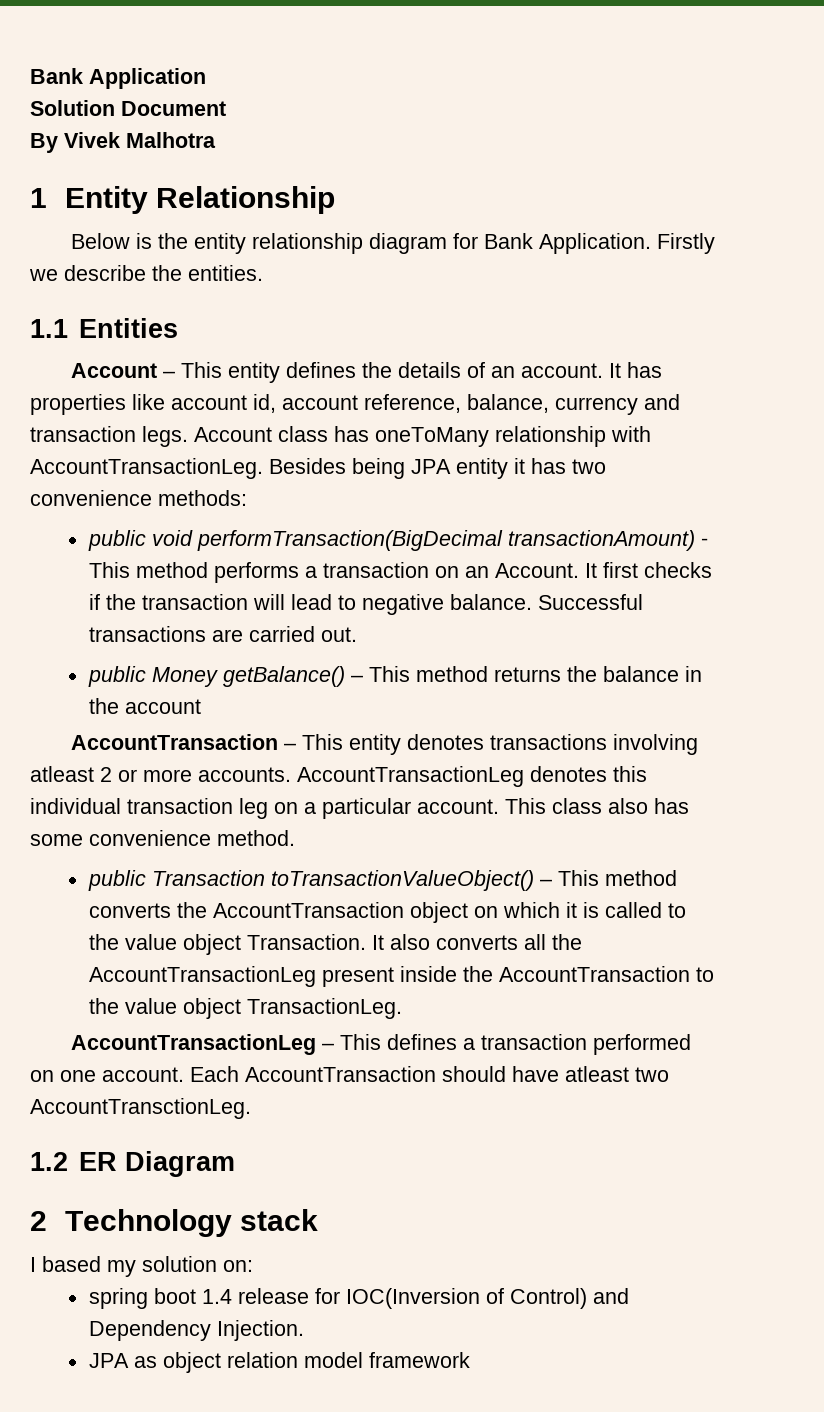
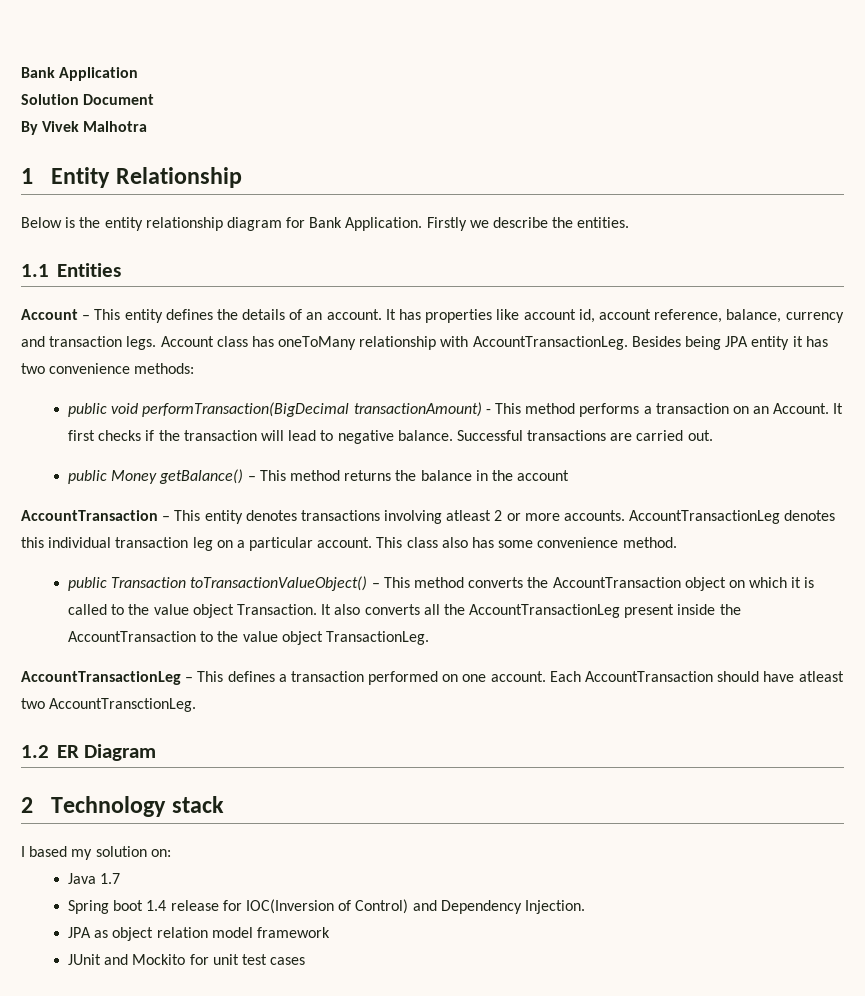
- spring boot 1.4 release for IOC(Inversion of Control) and Dependency Injection.
+ Java 1.7
+ Spring boot 1.4 release for IOC(Inversion of Control) and Dependency Injection.
+ JUnit and Mockito for unit test cases

